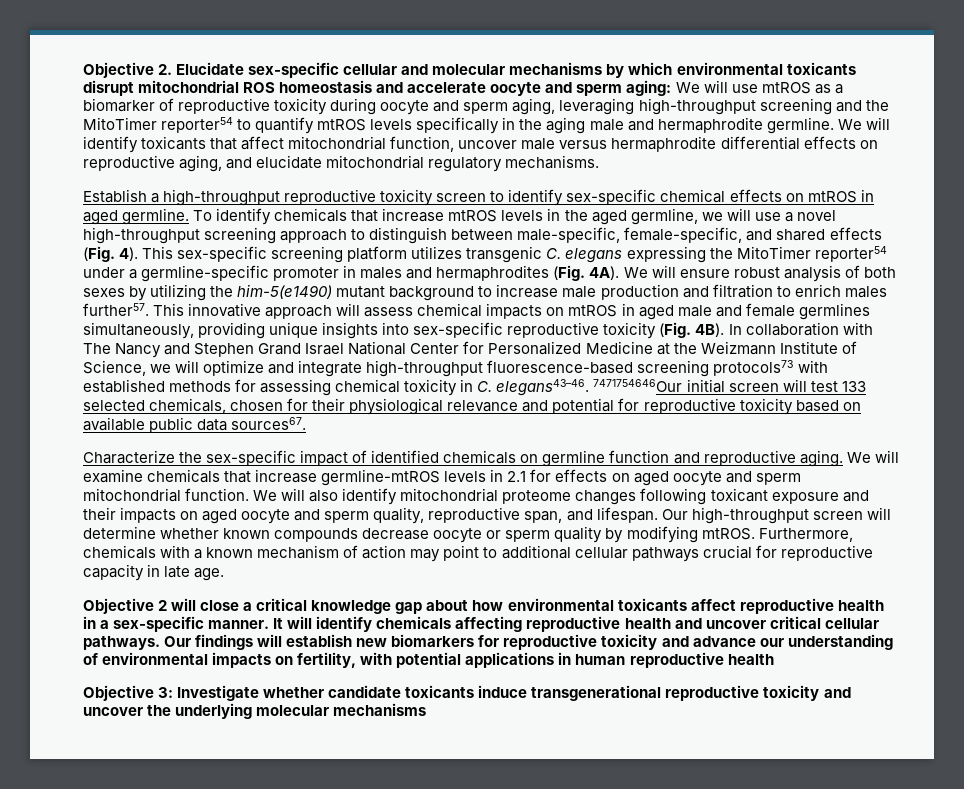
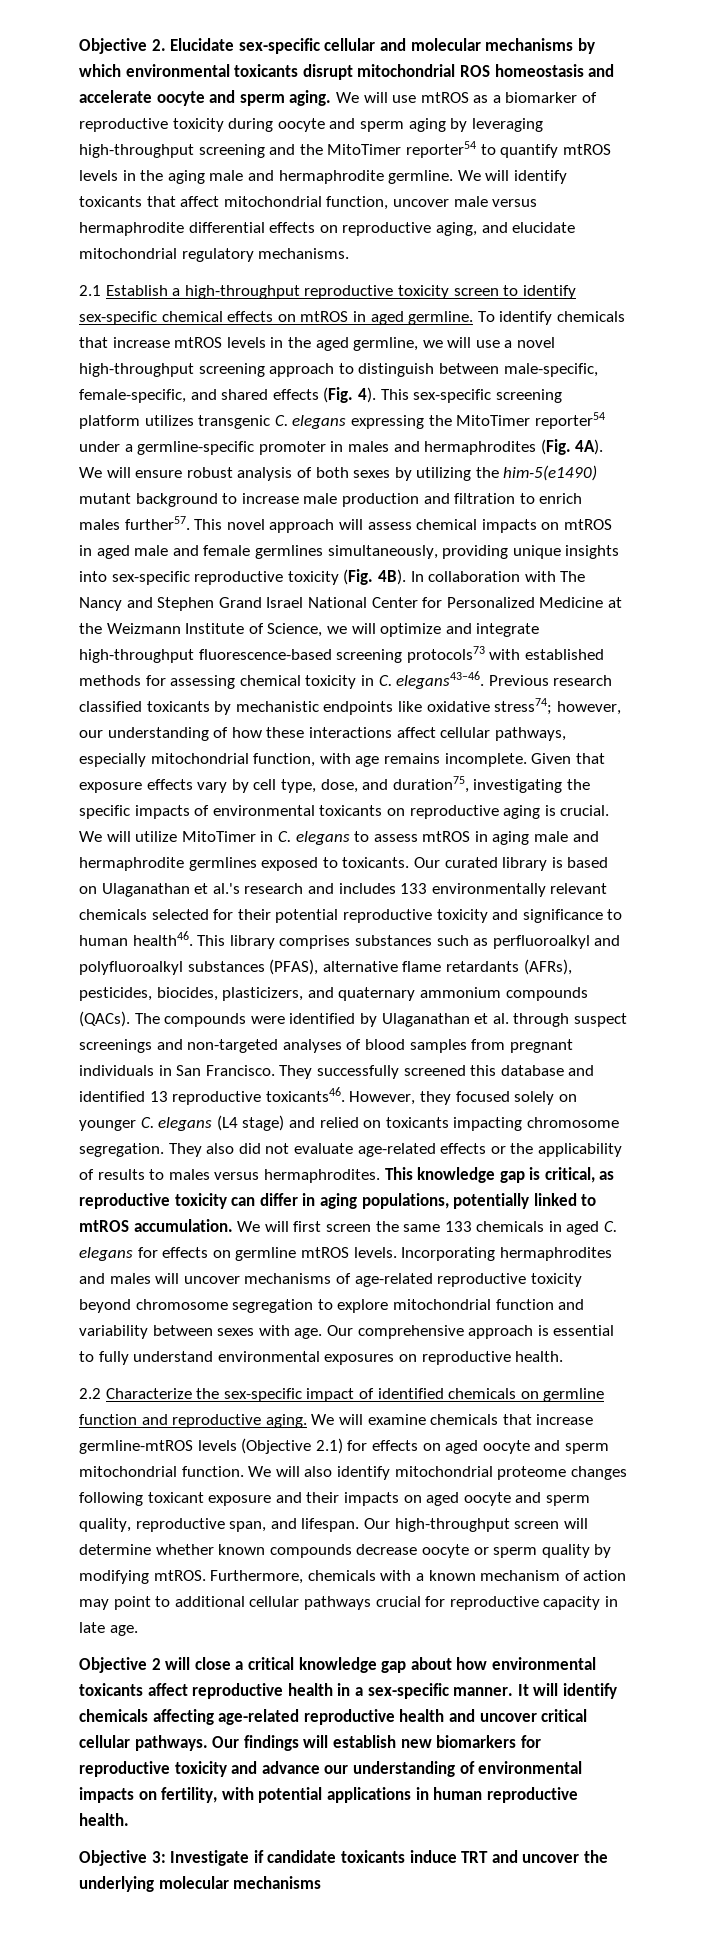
- Objective 2. Elucidate sex-specific cellular and molecular mechanisms by which environmental toxicants disrupt mitochondrial ROS homeostasis and accelerate oocyte and sperm aging: We will use mtROS as a biomarker of reproductive toxicity during oocyte and sperm aging, leveraging high-throughput screening and the MitoTimer reporter54 to quantify mtROS levels specifically in the aging male and hermaphrodite germline.
+ Objective 2. Elucidate sex-specific cellular and molecular mechanisms by which environmental toxicants disrupt mitochondrial ROS homeostasis and accelerate oocyte and sperm aging. We will use mtROS as a biomarker of reproductive toxicity during oocyte and sperm aging by leveraging high-throughput screening and the MitoTimer reporter54 to quantify mtROS levels in the aging male and hermaphrodite germline.
- Establish a high-throughput reproductive toxicity screen to identify sex-specific chemical effects on mtROS in aged germline.
+ 2.1 Establish a high-throughput reproductive toxicity screen to identify sex-specific chemical effects on mtROS in aged germline.
- This innovative approach will assess chemical impacts on mtROS in aged male and female germlines simultaneously, providing unique insights into sex-specific reproductive toxicity (Fig. 4B).
+ This novel approach will assess chemical impacts on mtROS in aged male and female germlines simultaneously, providing unique insights into sex-specific reproductive toxicity (Fig. 4B).
- 7471754646Our initial screen will test 133 selected chemicals, chosen for their physiological relevance and potential for reproductive toxicity based on available public data sources67.
- Characterize the sex-specific impact of identified chemicals on germline function and reproductive aging.
+ Previous research classified toxicants by mechanistic endpoints like oxidative stress74; however, our understanding of how these interactions affect cellular pathways, especially mitochondrial function, with age remains incomplete. Given that exposure effects vary by cell type, dose, and duration75, investigating the specific impacts of environmental toxicants on reproductive aging is crucial. We will utilize MitoTimer in C. elegans to assess mtROS in aging male and hermaphrodite germlines exposed to toxicants. Our curated library is based on Ulaganathan et al.'s research and includes 133 environmentally relevant chemicals selected for their potential reproductive toxicity and significance to human health46. This library comprises substances such as perfluoroalkyl and polyfluoroalkyl substances (PFAS), alternative flame retardants (AFRs), pesticides, biocides, plasticizers, and quaternary ammonium compounds (QACs). The compounds were identified by Ulaganathan et al. through suspect screenings and non-targeted analyses of blood samples from pregnant individuals in San Francisco. They successfully screened this database and identified 13 reproductive toxicants46. However, they focused solely on younger C. elegans (L4 stage) and relied on toxicants impacting chromosome segregation. They also did not evaluate age-related effects or the applicability of results to males versus hermaphrodites. This knowledge gap is critical, as reproductive toxicity can differ in aging populations, potentially linked to mtROS accumulation. We will first screen the same 133 chemicals in aged C. elegans for effects on germline mtROS levels. Incorporating hermaphrodites and males will uncover mechanisms of age-related reproductive toxicity beyond chromosome segregation to explore mitochondrial function and variability between sexes with age. Our comprehensive approach is essential to fully understand environmental exposures on reproductive health.
+ 2.2 Characterize the sex-specific impact of identified chemicals on germline function and reproductive aging.
- We will examine chemicals that increase germline-mtROS levels in 2.1 for effects on aged oocyte and sperm mitochondrial function.
+ We will examine chemicals that increase germline-mtROS levels (Objective 2.1) for effects on aged oocyte and sperm mitochondrial function.
- It will identify chemicals affecting reproductive health and uncover critical cellular pathways.
+ It will identify chemicals affecting age-related reproductive health and uncover critical cellular pathways.
- Our findings will establish new biomarkers for reproductive toxicity and advance our understanding of environmental impacts on fertility, with potential applications in human reproductive health
+ Our findings will establish new biomarkers for reproductive toxicity and advance our understanding of environmental impacts on fertility, with potential applications in human reproductive health.
- Objective 3: Investigate whether candidate toxicants induce transgenerational reproductive toxicity and uncover the underlying molecular mechanisms
+ Objective 3: Investigate if candidate toxicants induce TRT and uncover the underlying molecular mechanisms

